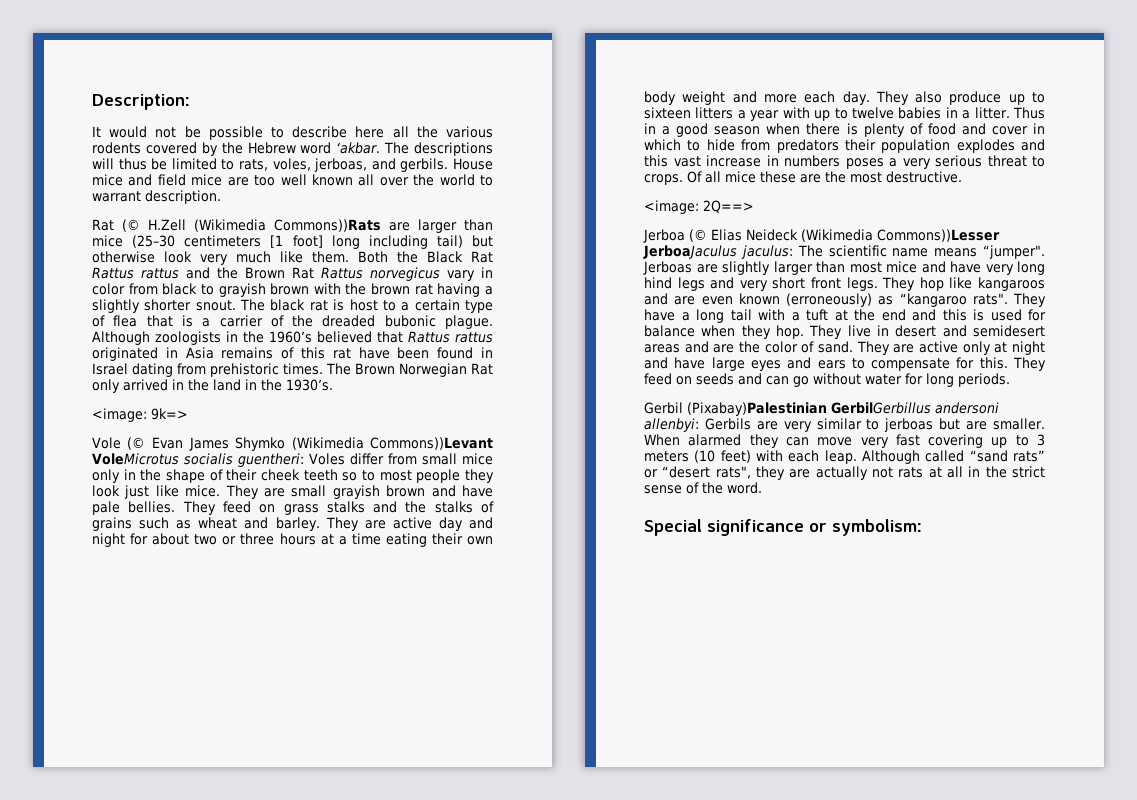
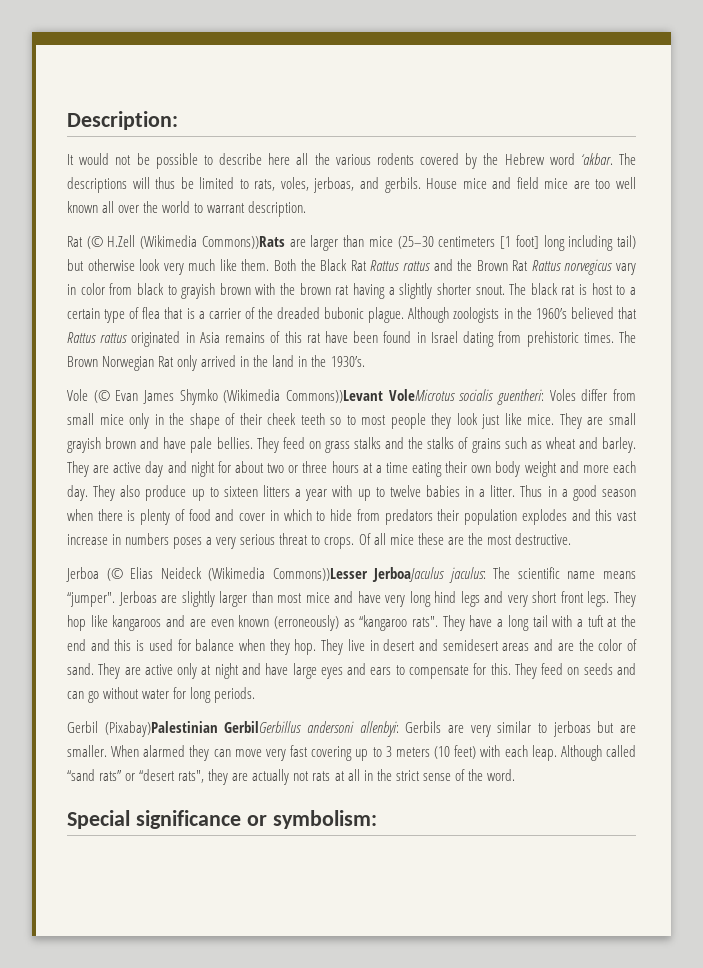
- <image: 9k=>
- <image: 2Q==>

